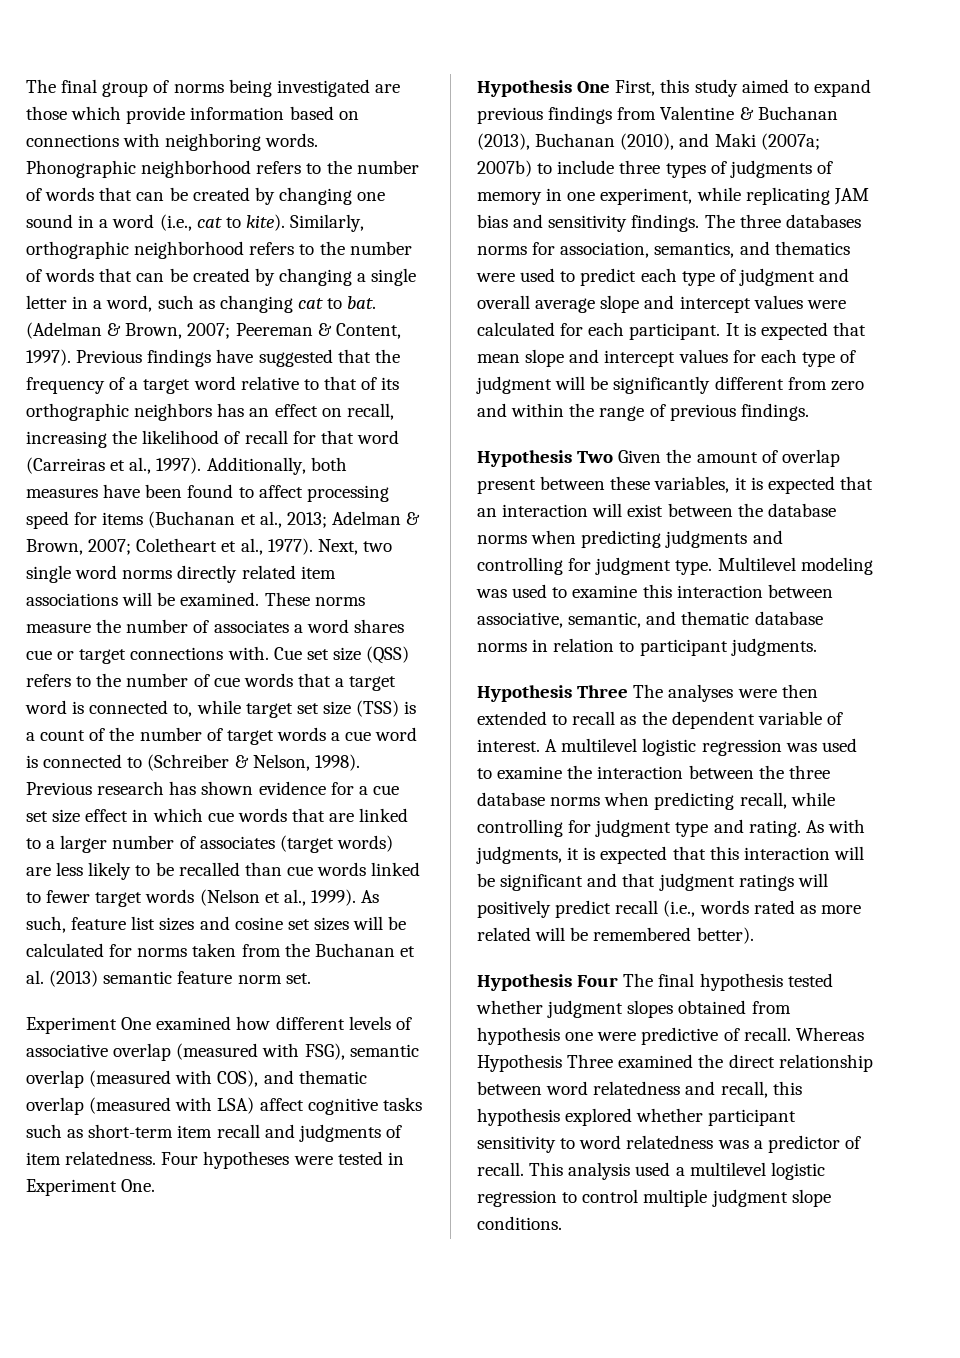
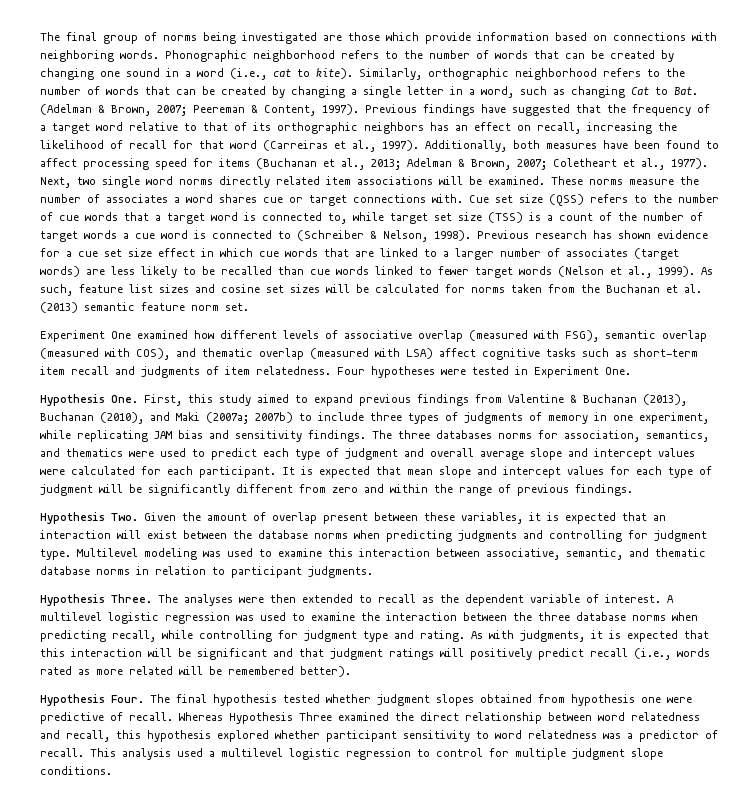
- Similarly, orthographic neighborhood refers to the number of words that can be created by changing a single letter in a word, such as changing cat to bat. (Adelman & Brown, 2007; Peereman & Content, 1997).
+ Similarly, orthographic neighborhood refers to the number of words that can be created by changing a single letter in a word, such as changing Cat to Bat. (Adelman & Brown, 2007; Peereman & Content, 1997).
- Hypothesis One First, this study aimed to expand previous findings from Valentine & Buchanan (2013), Buchanan (2010), and Maki (2007a; 2007b) to include three types of judgments of memory in one experiment, while replicating JAM bias and sensitivity findings.
+ Hypothesis One. First, this study aimed to expand previous findings from Valentine & Buchanan (2013), Buchanan (2010), and Maki (2007a; 2007b) to include three types of judgments of memory in one experiment, while replicating JAM bias and sensitivity findings.
- Hypothesis Two Given the amount of overlap present between these variables, it is expected that an interaction will exist between the database norms when predicting judgments and controlling for judgment type.
+ Hypothesis Two. Given the amount of overlap present between these variables, it is expected that an interaction will exist between the database norms when predicting judgments and controlling for judgment type.
- Hypothesis Three The analyses were then extended to recall as the dependent variable of interest.
+ Hypothesis Three. The analyses were then extended to recall as the dependent variable of interest.
- Hypothesis Four The final hypothesis tested whether judgment slopes obtained from hypothesis one were predictive of recall.
+ Hypothesis Four. The final hypothesis tested whether judgment slopes obtained from hypothesis one were predictive of recall.
- This analysis used a multilevel logistic regression to control multiple judgment slope conditions.
+ This analysis used a multilevel logistic regression to control for multiple judgment slope conditions.

